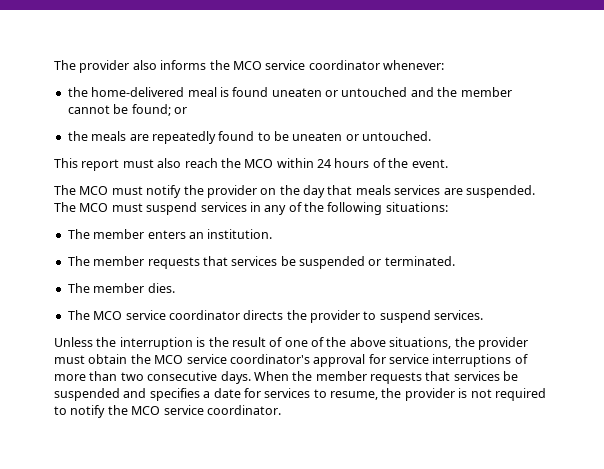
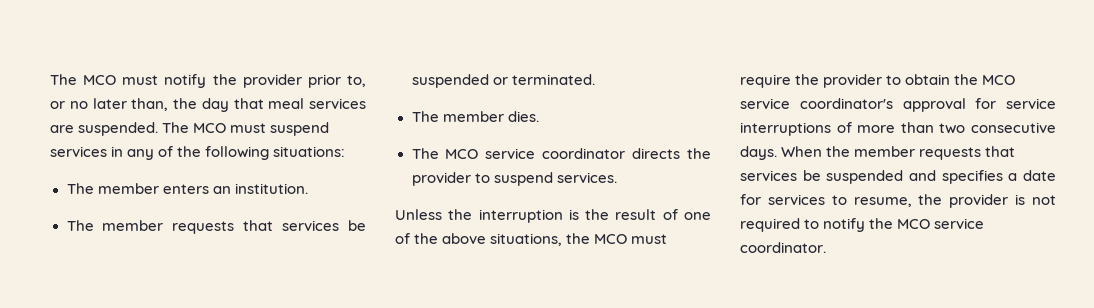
- The provider also informs the MCO service coordinator whenever:
- the home-delivered meal is found uneaten or untouched and the member cannot be found; or
- the meals are repeatedly found to be uneaten or untouched.
- This report must also reach the MCO within 24 hours of the event.
- The MCO must notify the provider on the day that meals services are suspended.
+ The MCO must notify the provider prior to, or no later than, the day that meal services are suspended.
- Unless the interruption is the result of one of the above situations, the provider must obtain the MCO service coordinator's approval for service interruptions of more than two consecutive days.
+ Unless the interruption is the result of one of the above situations, the MCO must require the provider to obtain the MCO service coordinator's approval for service interruptions of more than two consecutive days.

